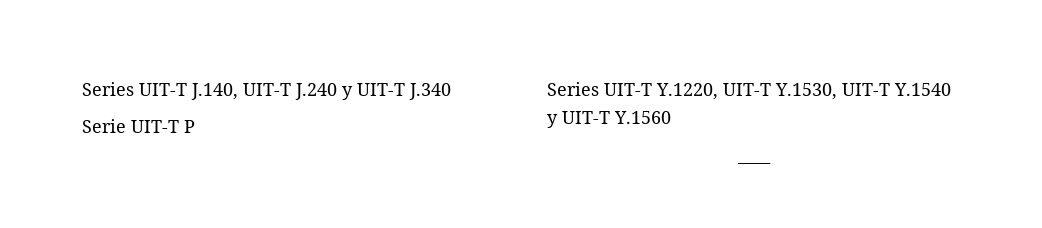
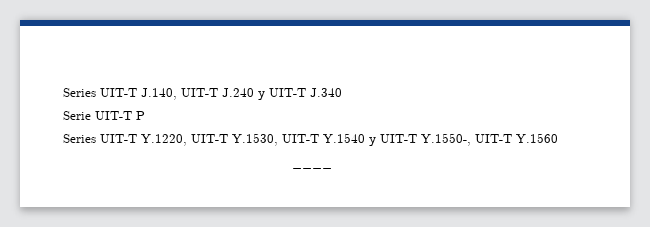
- Series UIT-T Y.1220, UIT-T Y.1530, UIT-T Y.1540 y UIT-T Y.1560
+ Series UIT-T Y.1220, UIT-T Y.1530, UIT-T Y.1540 y UIT-T Y.1550-, UIT-T Y.1560

